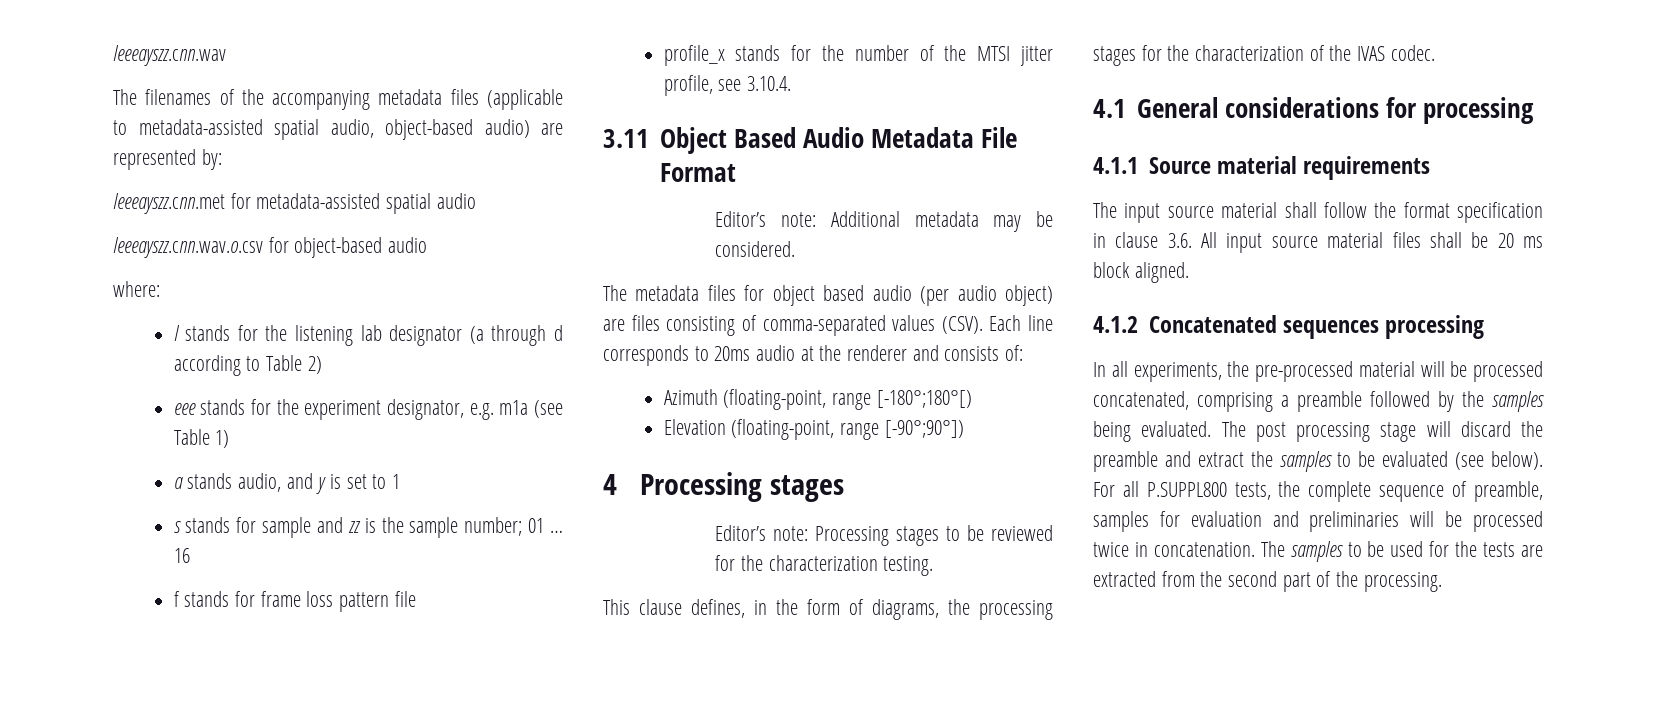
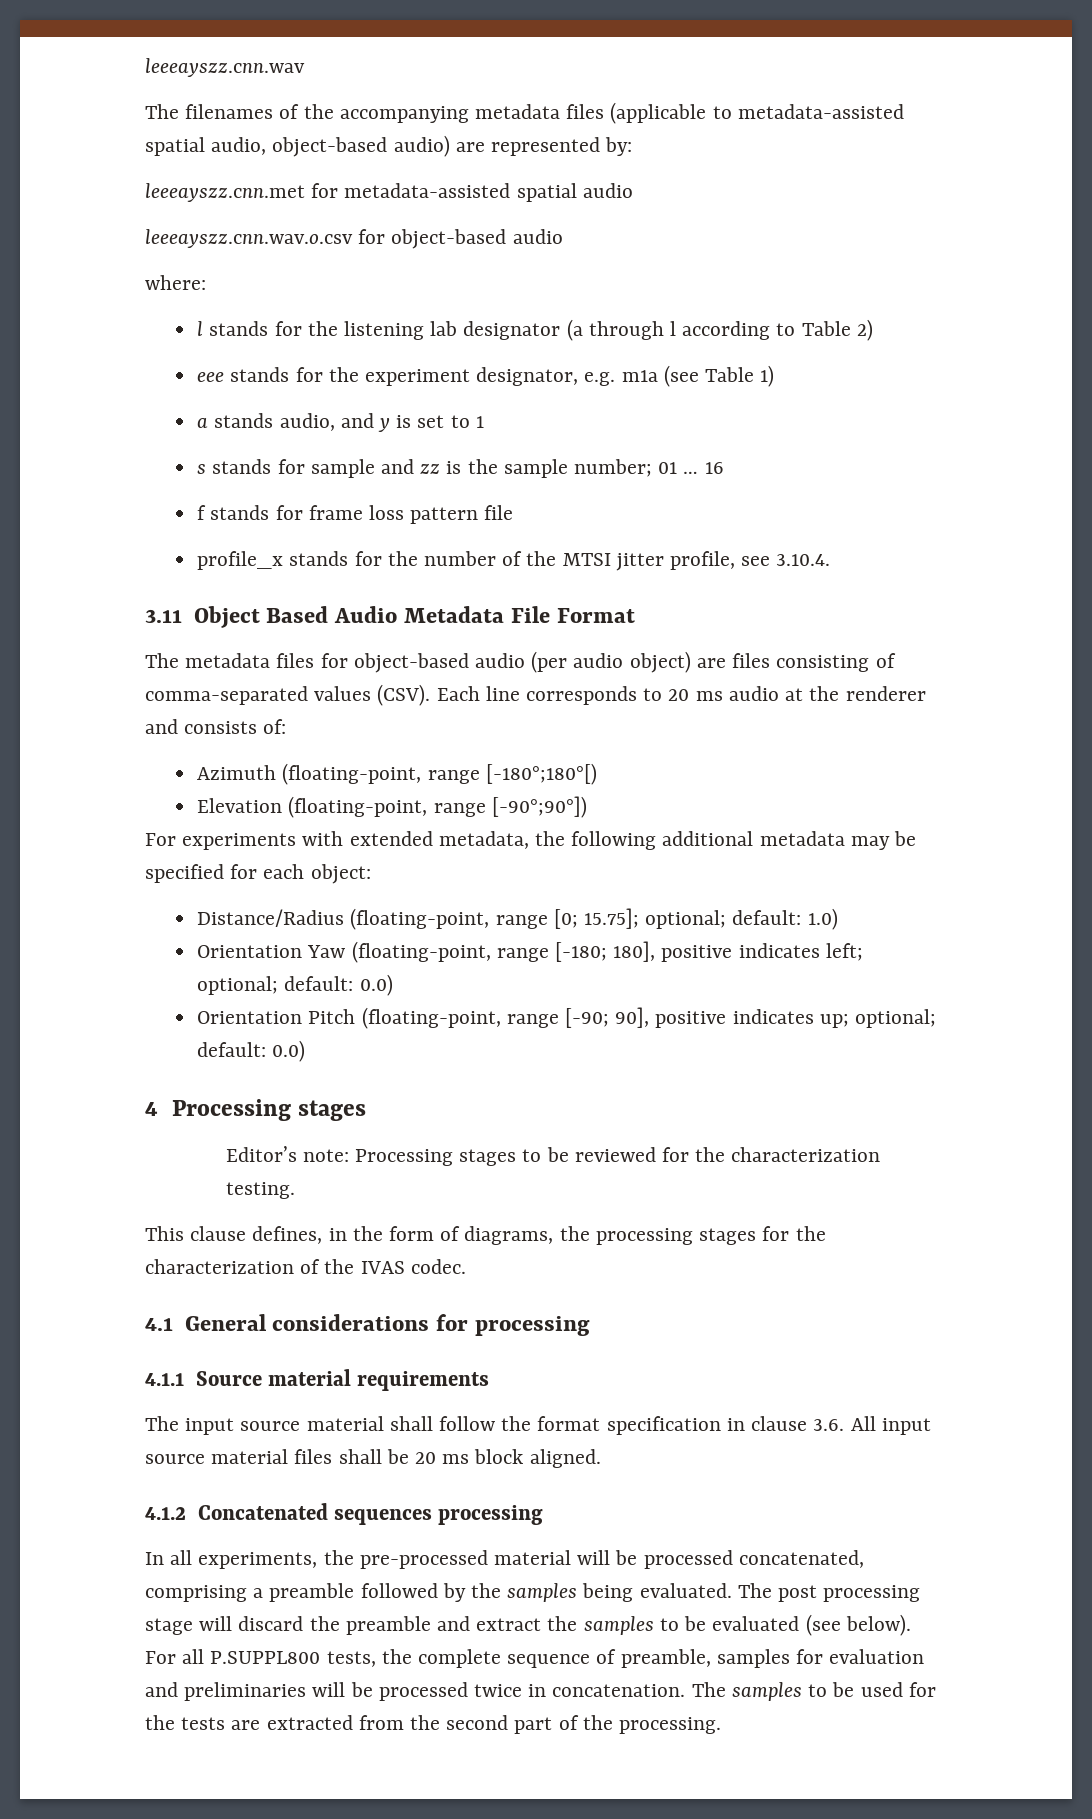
- l stands for the listening lab designator (a through d according to Table 2)
+ l stands for the listening lab designator (a through l according to Table 2)
- Editor’s note: Additional metadata may be considered.
- The metadata files for object based audio (per audio object) are files consisting of comma-separated values (CSV).
+ The metadata files for object-based audio (per audio object) are files consisting of comma-separated values (CSV).
- Each line corresponds to 20ms audio at the renderer and consists of:
+ Each line corresponds to 20 ms audio at the renderer and consists of:
+ For experiments with extended metadata, the following additional metadata may be specified for each object:
+ Distance/Radius (floating-point, range [0; 15.75]; optional; default: 1.0)
+ Orientation Yaw (floating-point, range [-180; 180], positive indicates left; optional; default: 0.0)
+ Orientation Pitch (floating-point, range [-90; 90], positive indicates up; optional; default: 0.0)

